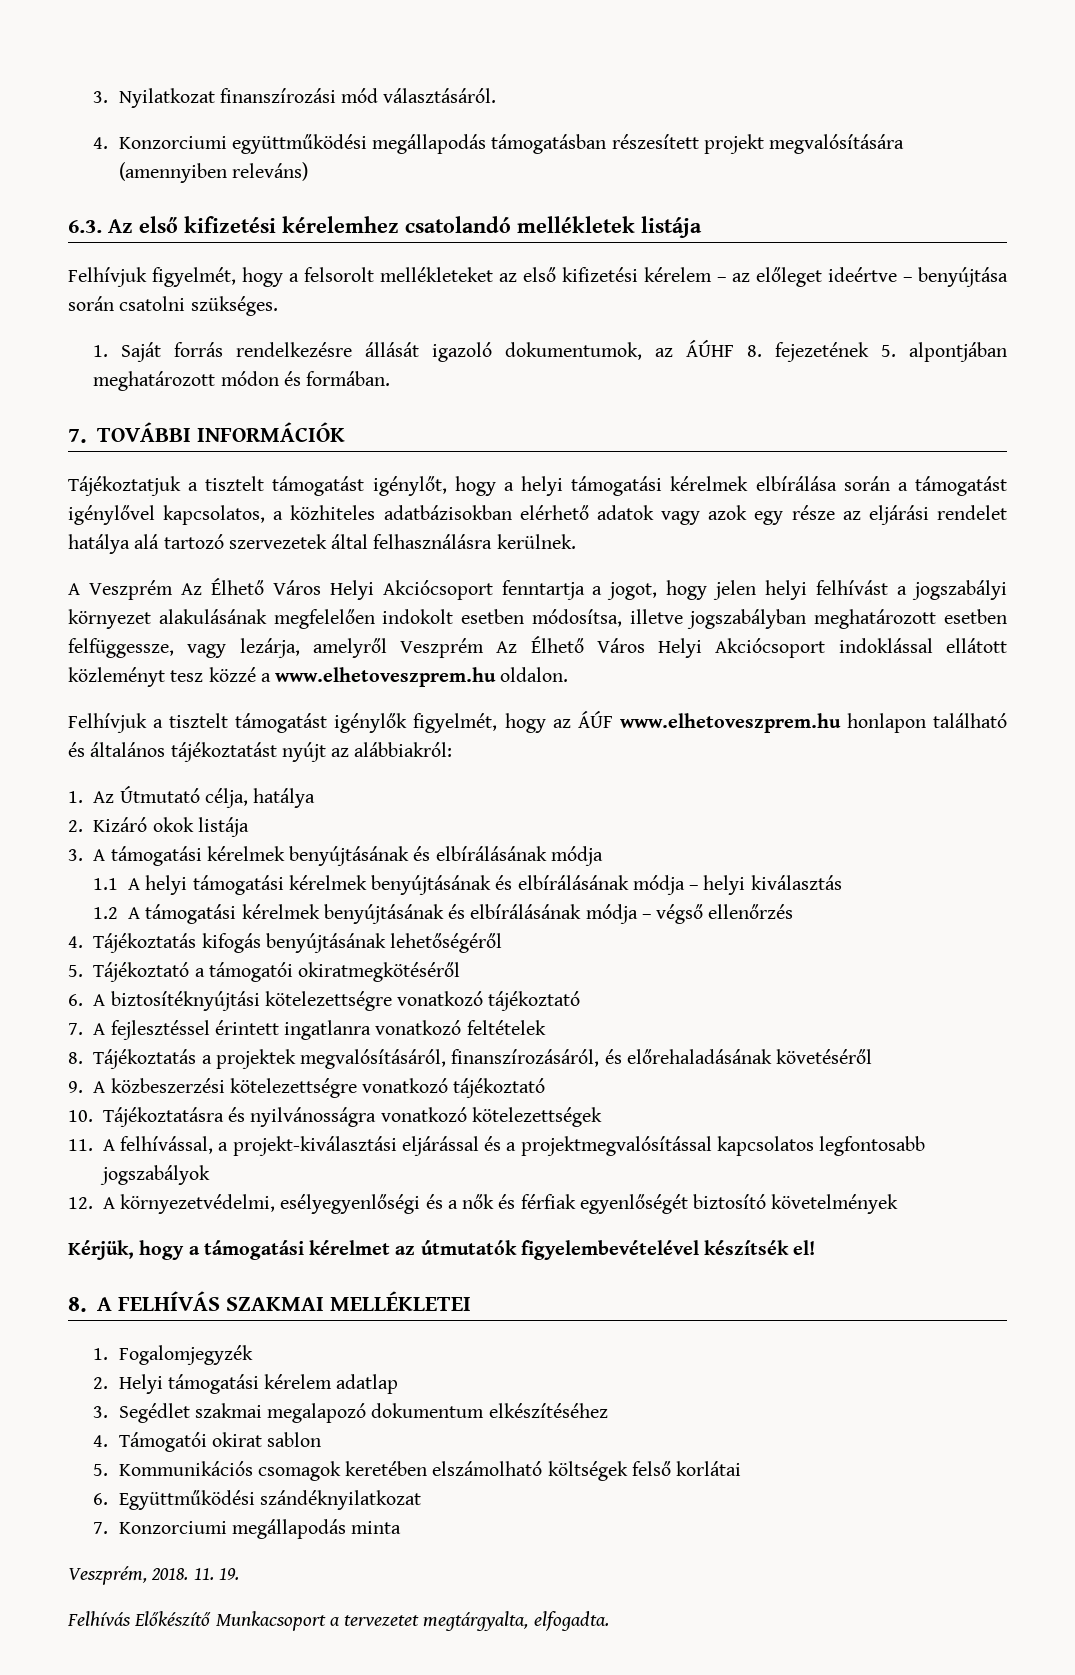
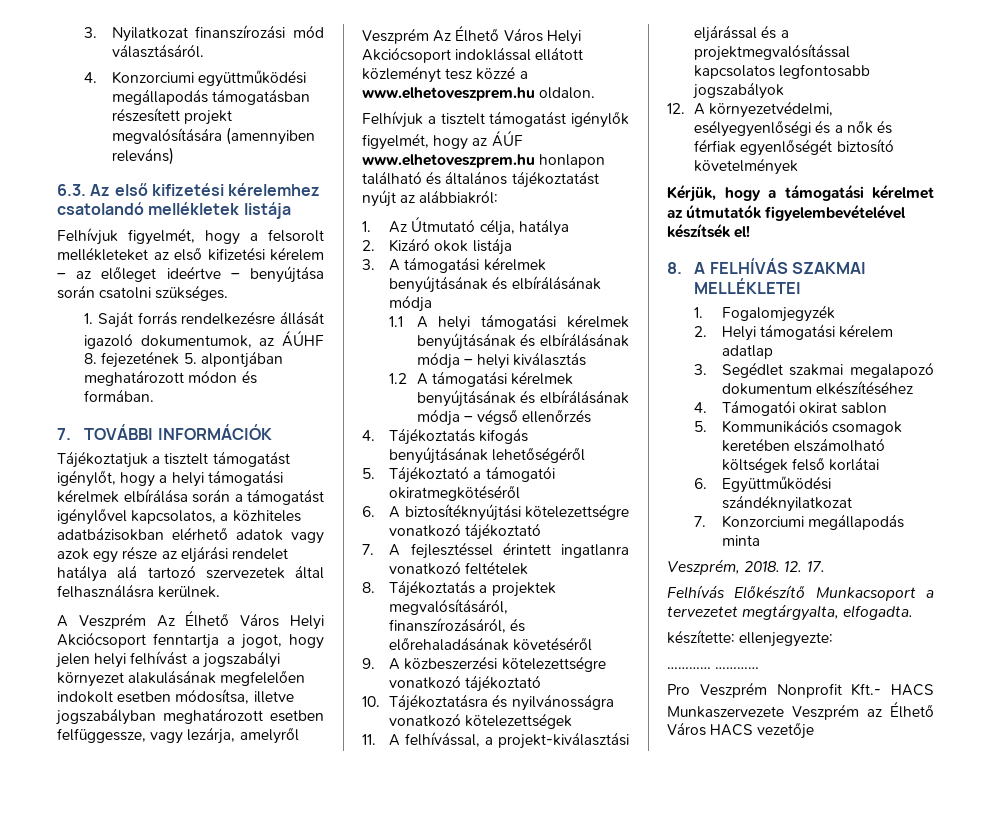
- 11. 19.
+ 12. 17.
+ készítette: ellenjegyezte:
+ ………… …………
+ Pro Veszprém Nonprofit Kft.- HACS Munkaszervezete Veszprém az Élhető Város HACS vezetője

